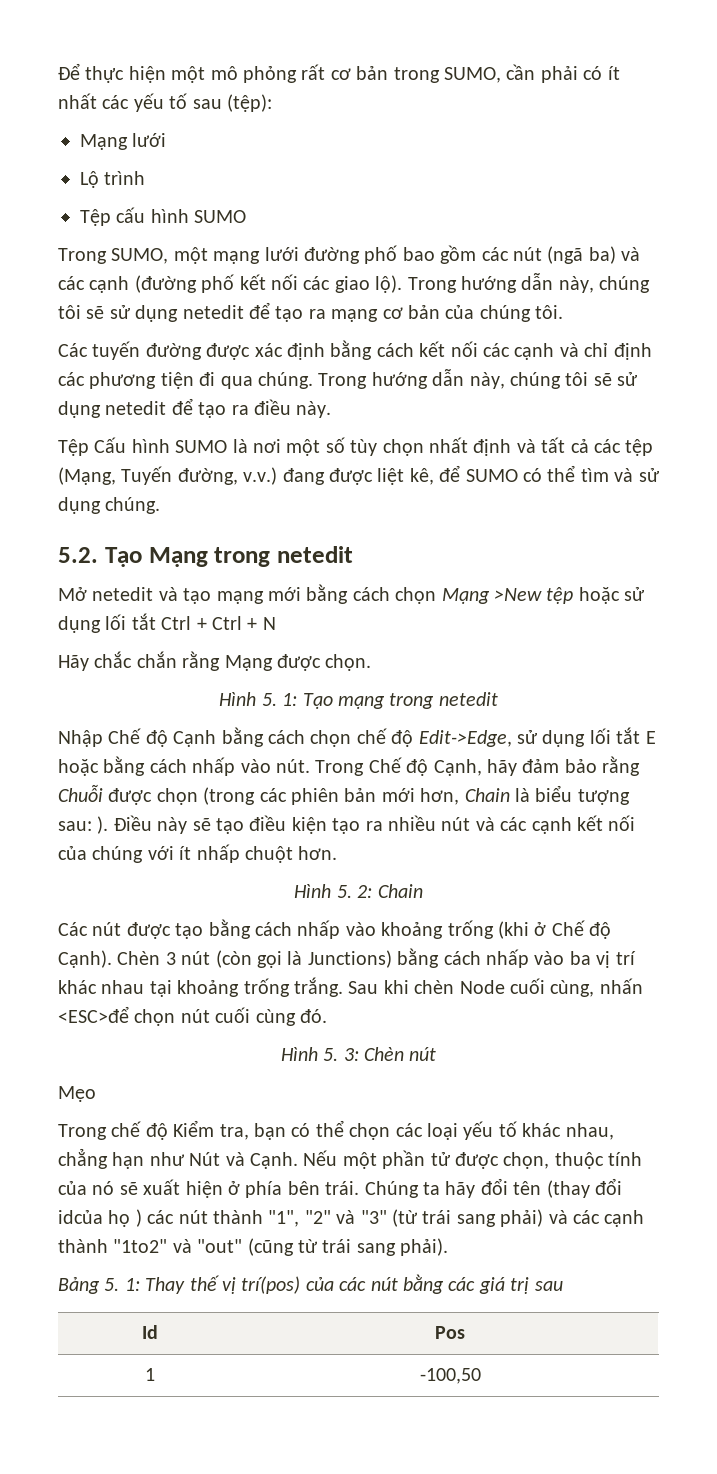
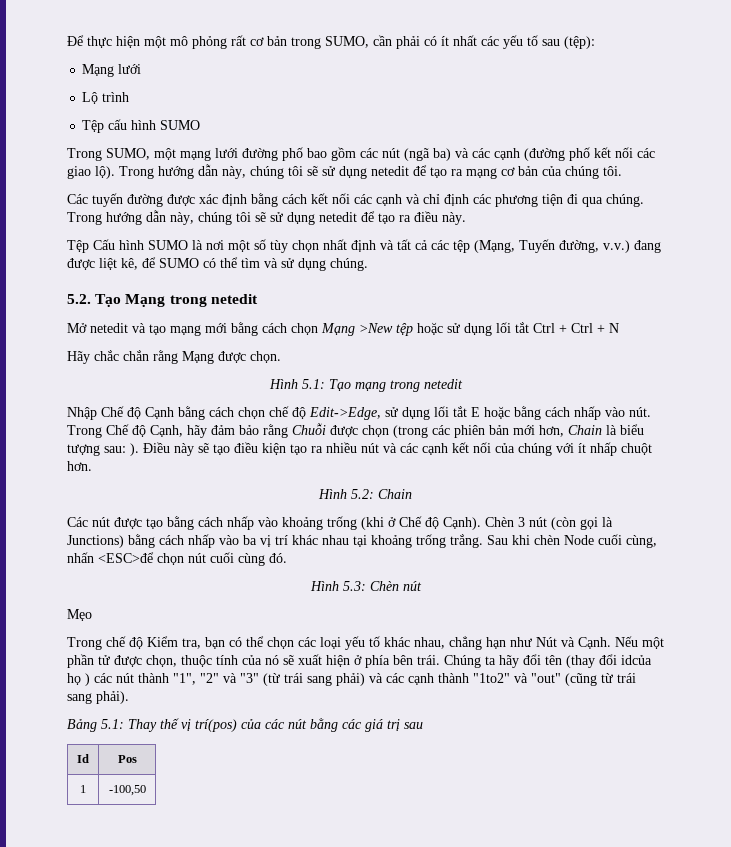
- Hình 5. 1: Tạo mạng trong netedit
+ Hình 5.1: Tạo mạng trong netedit
- Hình 5. 2: Chain
+ Hình 5.2: Chain
- Hình 5. 3: Chèn nút
+ Hình 5.3: Chèn nút
- Bảng 5. 1: Thay thế vị trí(pos) của các nút bằng các giá trị sau
+ Bảng 5.1: Thay thế vị trí(pos) của các nút bằng các giá trị sau

